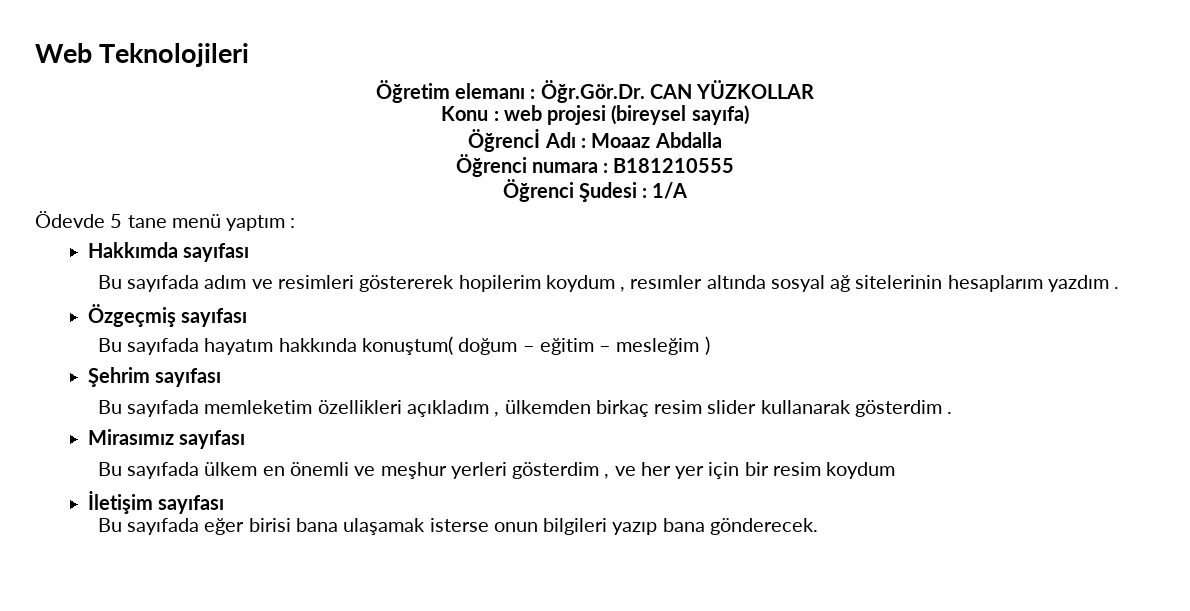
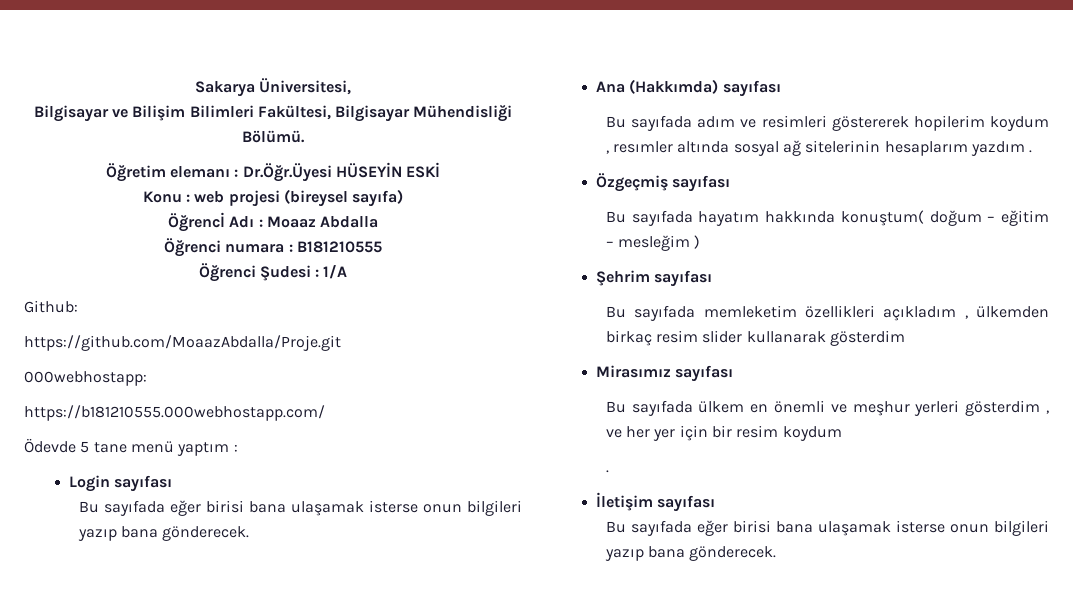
- Web Teknolojileri
+ Sakarya Üniversitesi,
+ Bilgisayar ve Bilişim Bilimleri Fakültesi, Bilgisayar Mühendisliği Bölümü.
- Öğretim elemanı : Öğr.Gör.Dr. CAN YÜZKOLLAR
+ Öğretim elemanı : Dr.Öğr.Üyesi HÜSEYİN ESKİ
+ Github:
+ https://github.com/MoaazAbdalla/Proje.git
+ 000webhostapp:
+ https://b181210555.000webhostapp.com/
- Hakkımda sayıfası
+ Login sayıfası
+ Bu sayıfada eğer birisi bana ulaşamak isterse onun bilgileri yazıp bana gönderecek.
+ Ana (Hakkımda) sayıfası
- Bu sayıfada memleketim özellikleri açıkladım , ülkemden birkaç resim slider kullanarak gösterdim .
+ Bu sayıfada memleketim özellikleri açıkladım , ülkemden birkaç resim slider kullanarak gösterdim
  Bu sayıfada ülkem en önemli ve meşhur yerleri gösterdim , ve her yer için bir resim koydum
+ .

